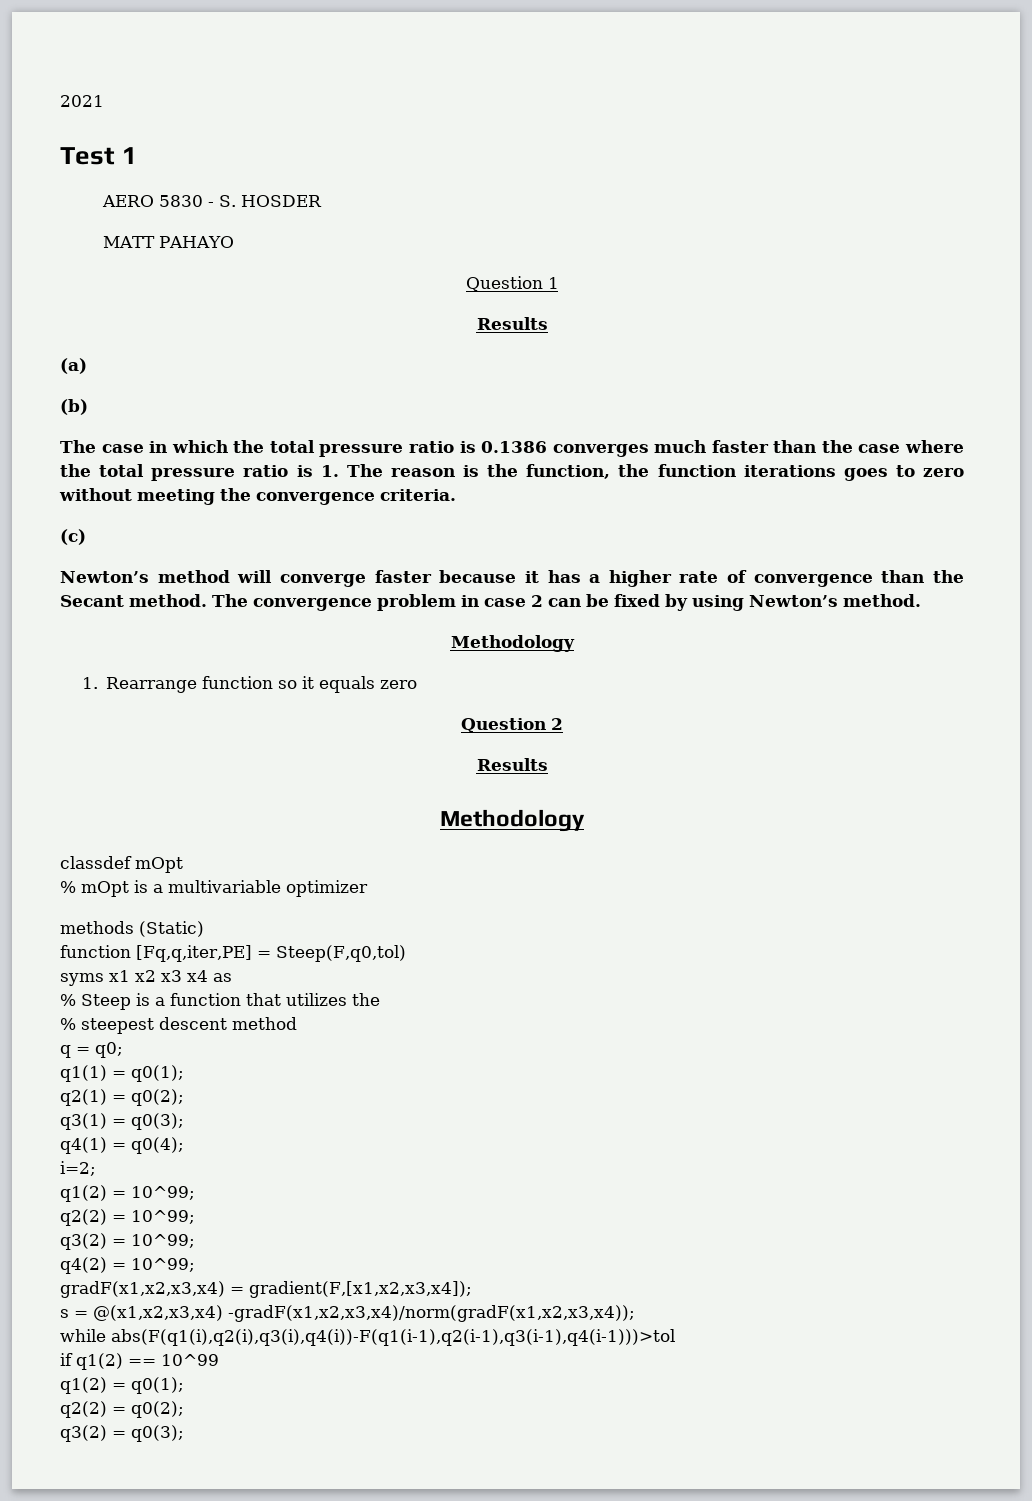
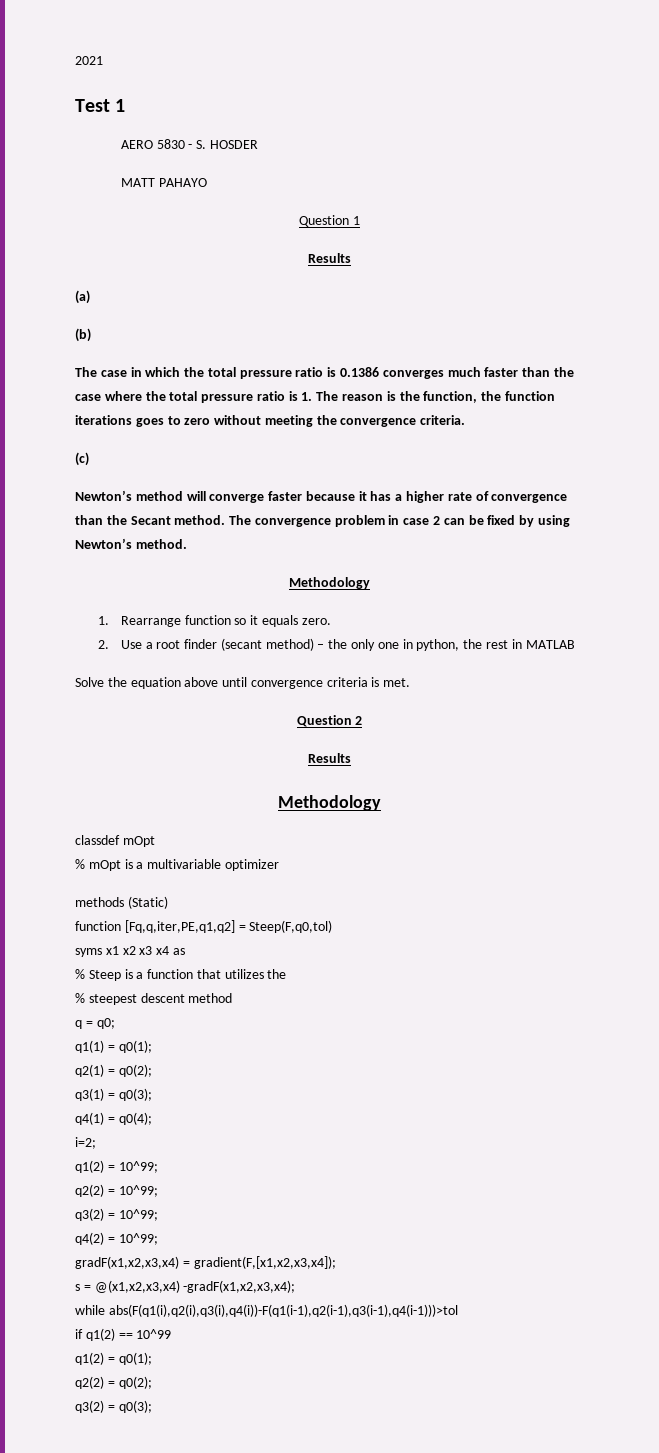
- 1. Rearrange function so it equals zero
+ 1. Rearrange function so it equals zero.
+ 2. Use a root finder (secant method) – the only one in python, the rest in MATLAB
+ Solve the equation above until convergence criteria is met.
- function [Fq,q,iter,PE] = Steep(F,q0,tol)
+ function [Fq,q,iter,PE,q1,q2] = Steep(F,q0,tol)
- s = @(x1,x2,x3,x4) -gradF(x1,x2,x3,x4)/norm(gradF(x1,x2,x3,x4));
+ s = @(x1,x2,x3,x4) -gradF(x1,x2,x3,x4);

